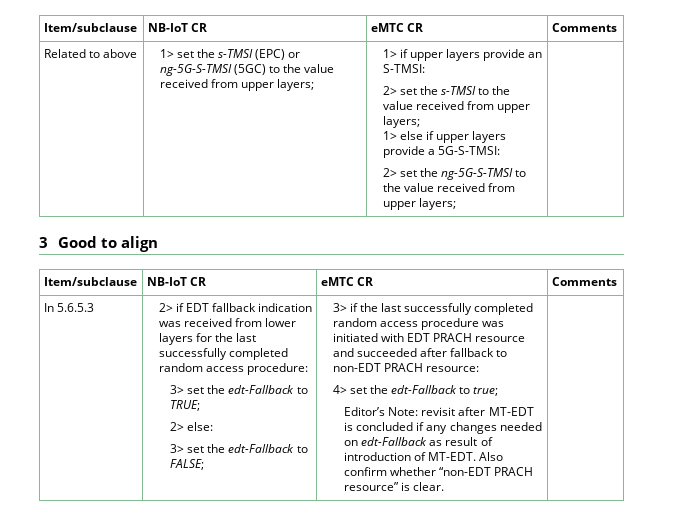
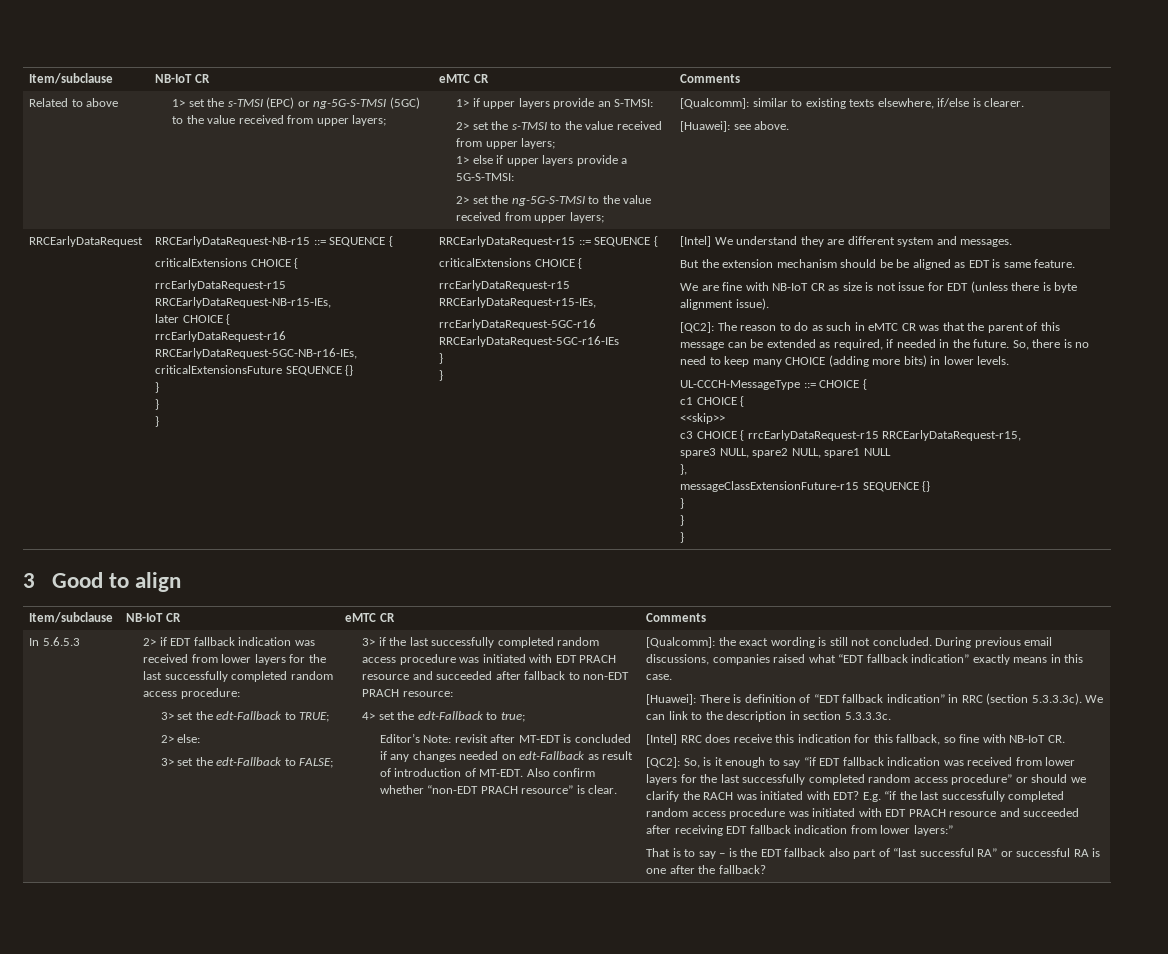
+ [Qualcomm]: similar to existing texts elsewhere, if/else is clearer.
+ [Huawei]: see above.
+ RRCEarlyDataRequest | RRCEarlyDataRequest-NB-r15 ::= SEQUENCE {
+ criticalExtensions CHOICE {
+ rrcEarlyDataRequest-r15 RRCEarlyDataRequest-NB-r15-IEs,
+ later CHOICE {
+ rrcEarlyDataRequest-r16 RRCEarlyDataRequest-5GC-NB-r16-IEs, criticalExtensionsFuture SEQUENCE {}
+ }
+ }
+ } | RRCEarlyDataRequest-r15 ::= SEQUENCE {
+ criticalExtensions CHOICE {
+ rrcEarlyDataRequest-r15 RRCEarlyDataRequest-r15-IEs,
+ rrcEarlyDataRequest-5GC-r16 RRCEarlyDataRequest-5GC-r16-IEs
+ }
+ } | [Intel] We understand they are different system and messages.
+ But the extension mechanism should be be aligned as EDT is same feature.
+ We are fine with NB-IoT CR as size is not issue for EDT (unless there is byte alignment issue).
+ [QC2]: The reason to do as such in eMTC CR was that the parent of this message can be extended as required, if needed in the future. So, there is no need to keep many CHOICE (adding more bits) in lower levels.
+ UL-CCCH-MessageType ::= CHOICE {
+ c1 CHOICE {
+ <<skip>>
+ c3 CHOICE { rrcEarlyDataRequest-r15 RRCEarlyDataRequest-r15,
+ spare3 NULL, spare2 NULL, spare1 NULL
+ },
+ messageClassExtensionFuture-r15 SEQUENCE {}
+ }
+ }
+ }
+ [Qualcomm]: the exact wording is still not concluded. During previous email discussions, companies raised what “EDT fallback indication” exactly means in this case.
+ [Huawei]: There is definition of “EDT fallback indication” in RRC (section 5.3.3.3c). We can link to the description in section 5.3.3.3c.
+ [Intel] RRC does receive this indication for this fallback, so fine with NB-IoT CR.
+ [QC2]: So, is it enough to say “if EDT fallback indication was received from lower layers for the last successfully completed random access procedure” or should we clarify the RACH was initiated with EDT? E.g. “if the last successfully completed random access procedure was initiated with EDT PRACH resource and succeeded after receiving EDT fallback indication from lower layers:”
+ That is to say – is the EDT fallback also part of “last successful RA” or successful RA is one after the fallback?

